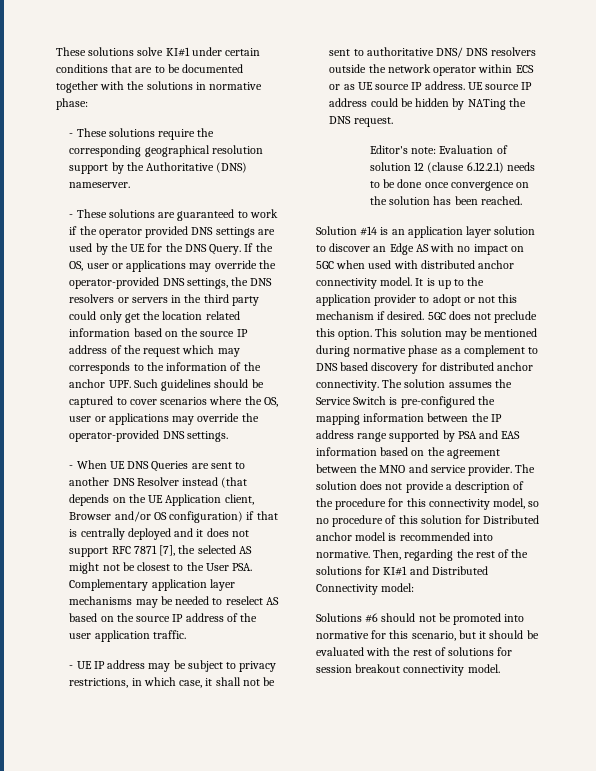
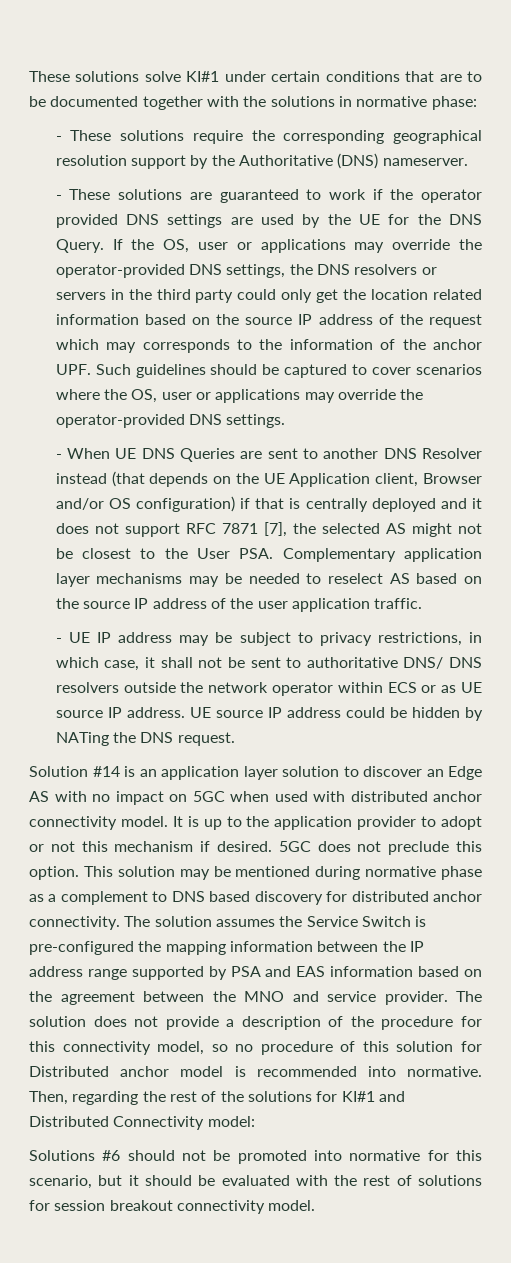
- Editor's note: Evaluation of solution 12 (clause 6.12.2.1) needs to be done once convergence on the solution has been reached.

